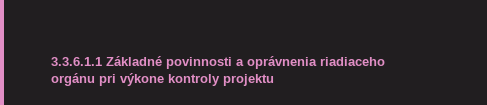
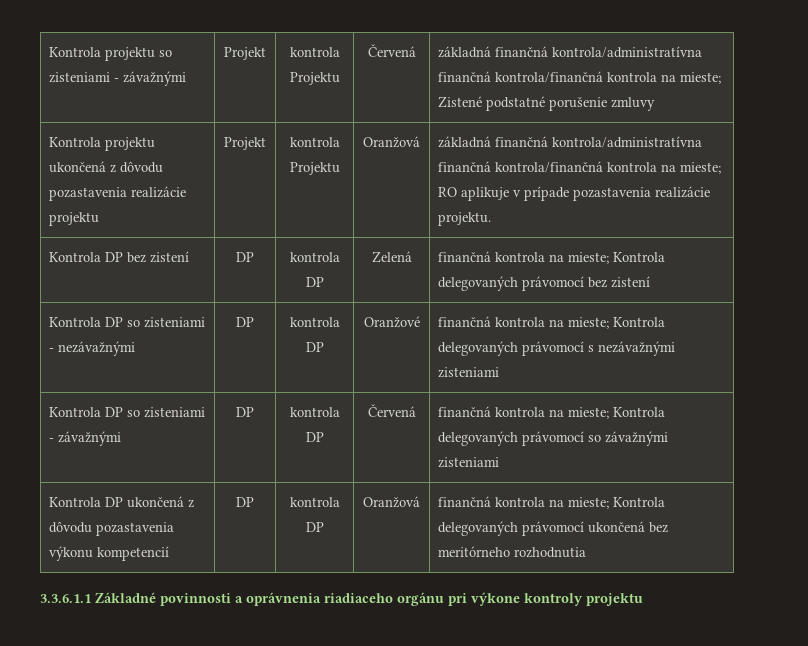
+ Kontrola projektu so zisteniami - závažnými | Projekt | kontrola Projektu | Červená | základná finančná kontrola/administratívna finančná kontrola/finančná kontrola na mieste; Zistené podstatné porušenie zmluvy
+ Kontrola projektu ukončená z dôvodu pozastavenia realizácie projektu | Projekt | kontrola Projektu | Oranžová | základná finančná kontrola/administratívna finančná kontrola/finančná kontrola na mieste; RO aplikuje v prípade pozastavenia realizácie projektu.
+ Kontrola DP bez zistení | DP | kontrola DP | Zelená | finančná kontrola na mieste; Kontrola delegovaných právomocí bez zistení
+ Kontrola DP so zisteniami - nezávažnými | DP | kontrola DP | Oranžové | finančná kontrola na mieste; Kontrola delegovaných právomocí s nezávažnými zisteniami
+ Kontrola DP so zisteniami - závažnými | DP | kontrola DP | Červená | finančná kontrola na mieste; Kontrola delegovaných právomocí so závažnými zisteniami
+ Kontrola DP ukončená z dôvodu pozastavenia výkonu kompetencií | DP | kontrola DP | Oranžová | finančná kontrola na mieste; Kontrola delegovaných právomocí ukončená bez meritórneho rozhodnutia

